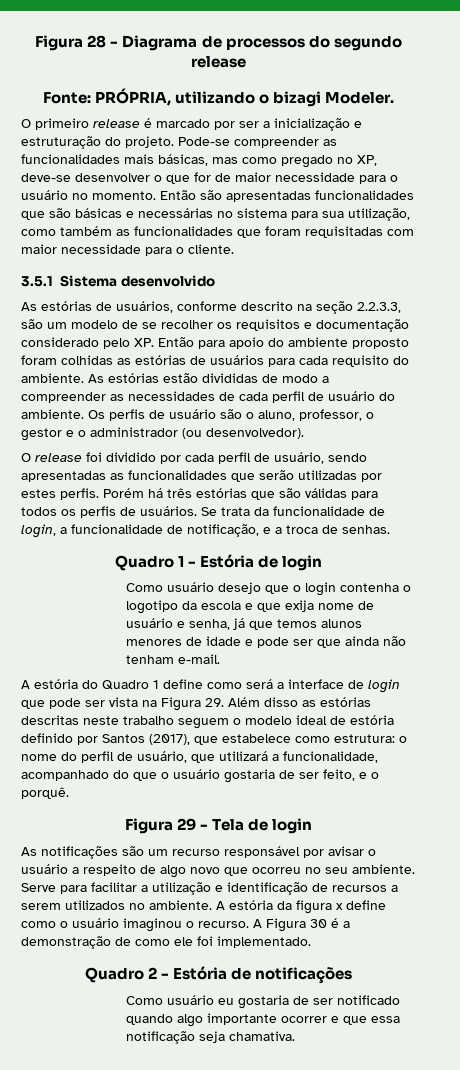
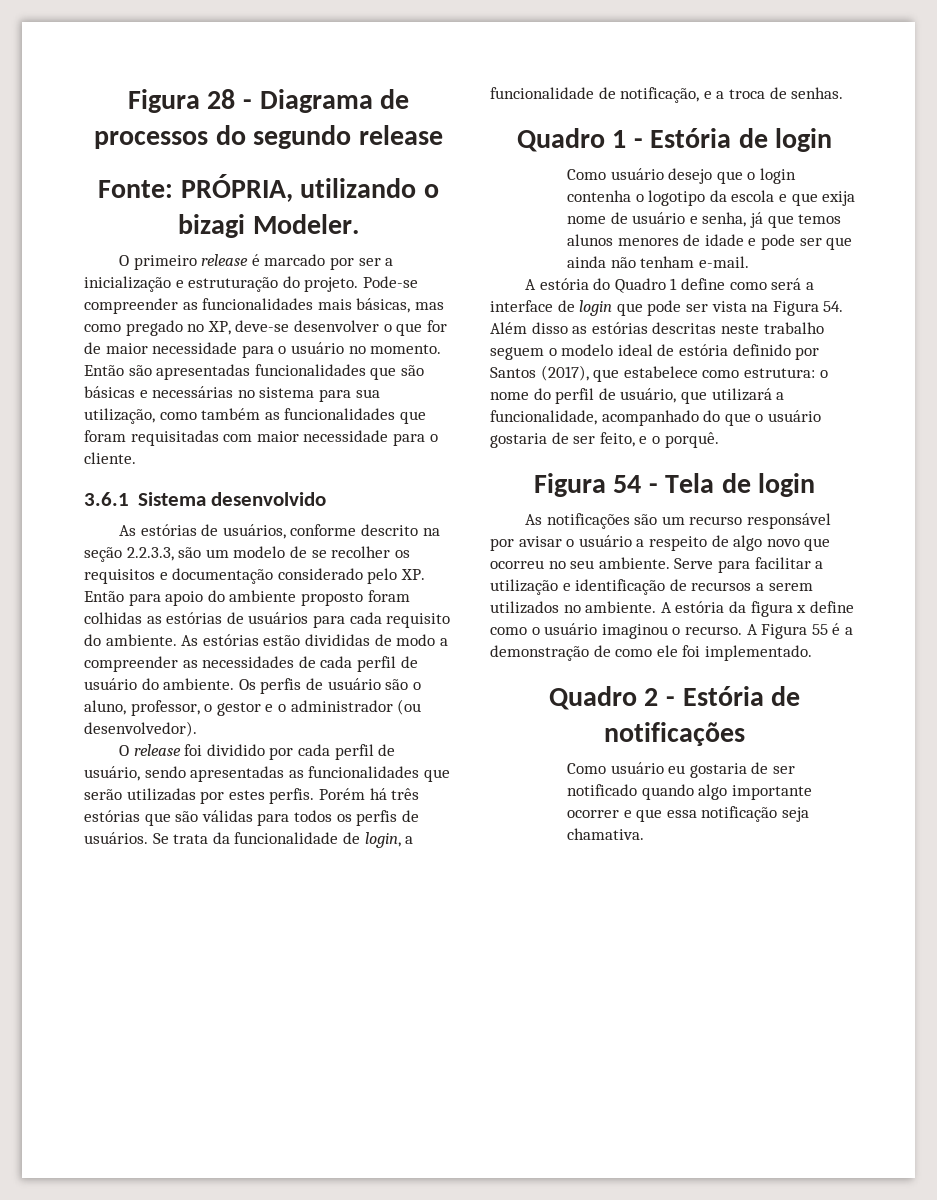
- 3.5.1 Sistema desenvolvido
+ 3.6.1 Sistema desenvolvido
- A estória do Quadro 1 define como será a interface de login que pode ser vista na Figura 29. Além disso as estórias descritas neste trabalho seguem o modelo ideal de estória definido por Santos (2017), que estabelece como estrutura:
+ A estória do Quadro 1 define como será a interface de login que pode ser vista na Figura 54. Além disso as estórias descritas neste trabalho seguem o modelo ideal de estória definido por Santos (2017), que estabelece como estrutura:
- Figura 29 - Tela de login
+ Figura 54 - Tela de login
- A Figura 30 é a demonstração de como ele foi implementado.
+ A Figura 55 é a demonstração de como ele foi implementado.

